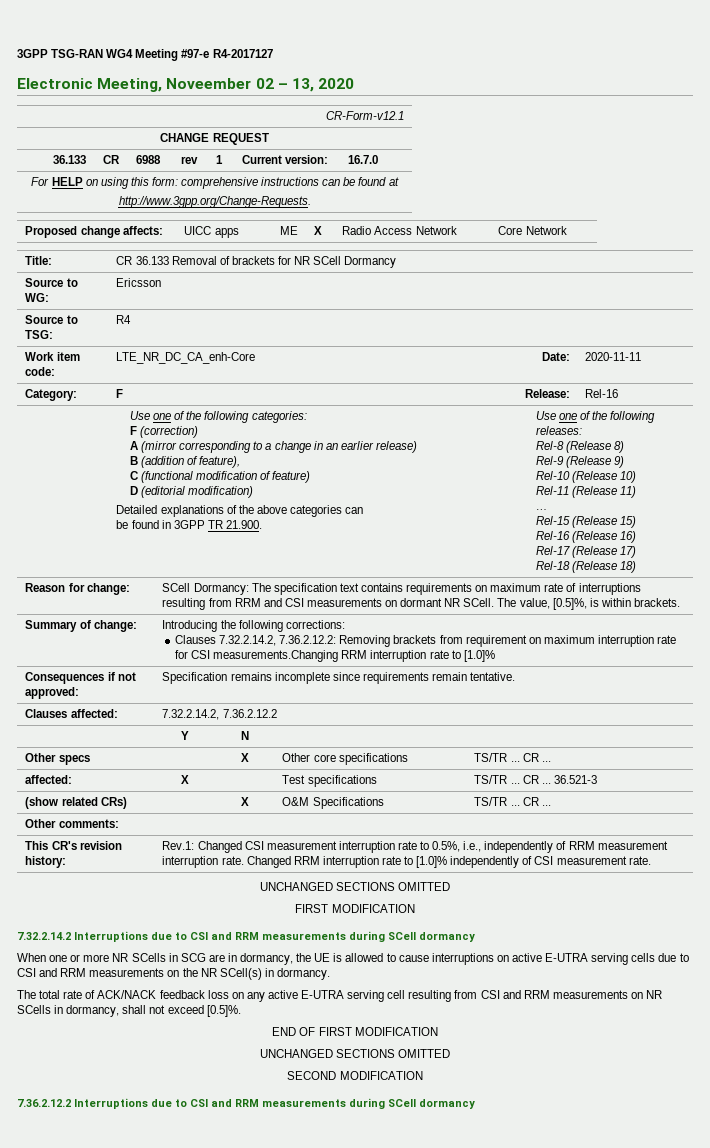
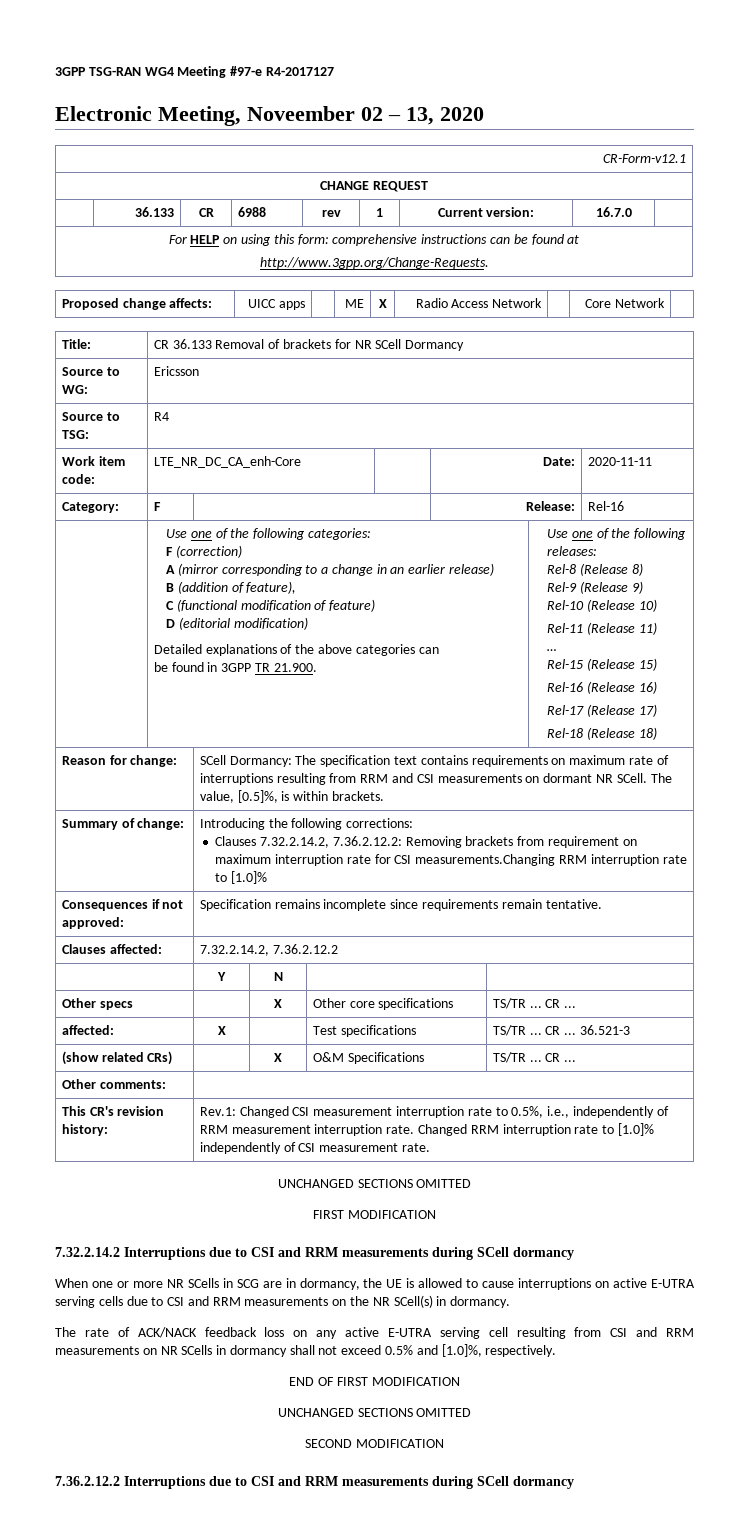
- The total rate of ACK/NACK feedback loss on any active E-UTRA serving cell resulting from CSI and RRM measurements on NR SCells in dormancy, shall not exceed [0.5]%.
+ The rate of ACK/NACK feedback loss on any active E-UTRA serving cell resulting from CSI and RRM measurements on NR SCells in dormancy shall not exceed 0.5% and [1.0]%, respectively.

